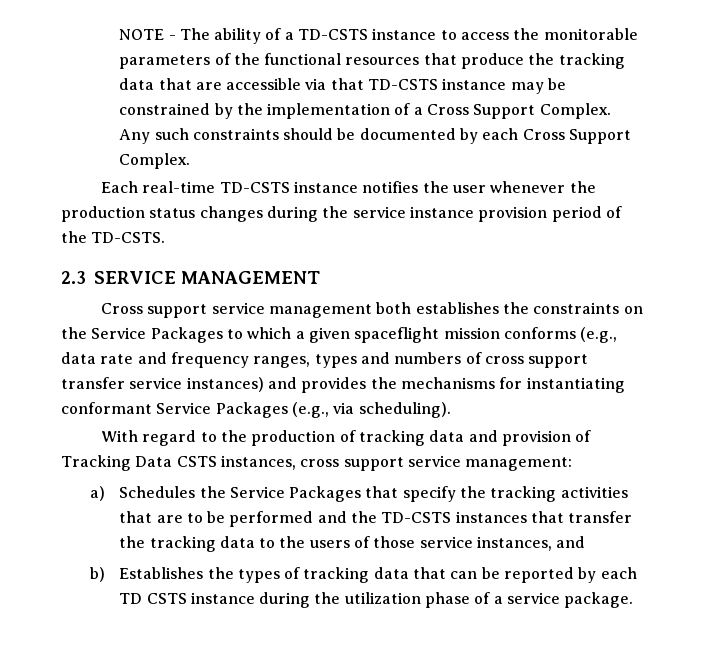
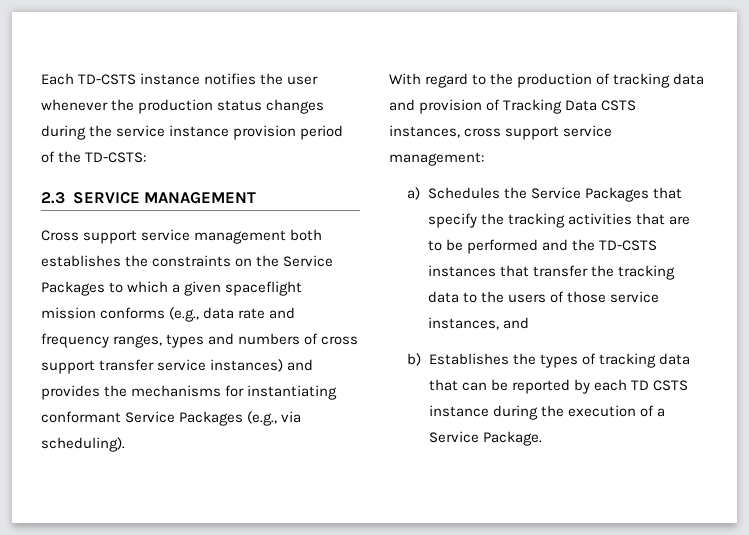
- NOTE - The ability of a TD-CSTS instance to access the monitorable parameters of the functional resources that produce the tracking data that are accessible via that TD-CSTS instance may be constrained by the implementation of a Cross Support Complex. Any such constraints should be documented by each Cross Support Complex.
- Each real-time TD-CSTS instance notifies the user whenever the production status changes during the service instance provision period of the TD-CSTS.
+ Each TD-CSTS instance notifies the user whenever the production status changes during the service instance provision period of the TD-CSTS:
- b) Establishes the types of tracking data that can be reported by each TD CSTS instance during the utilization phase of a service package.
+ b) Establishes the types of tracking data that can be reported by each TD CSTS instance during the execution of a Service Package.

